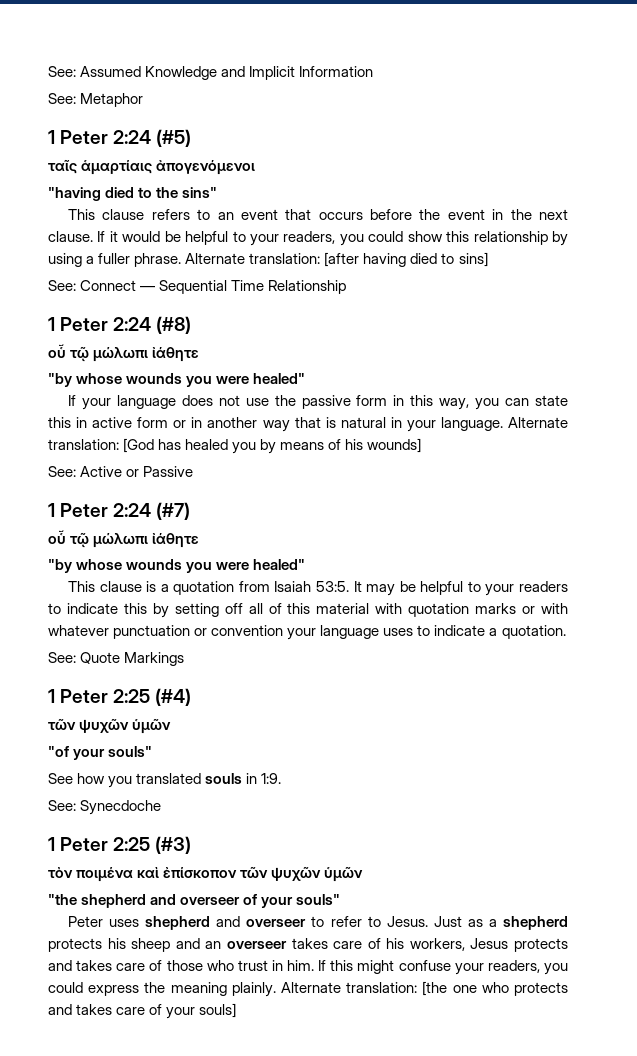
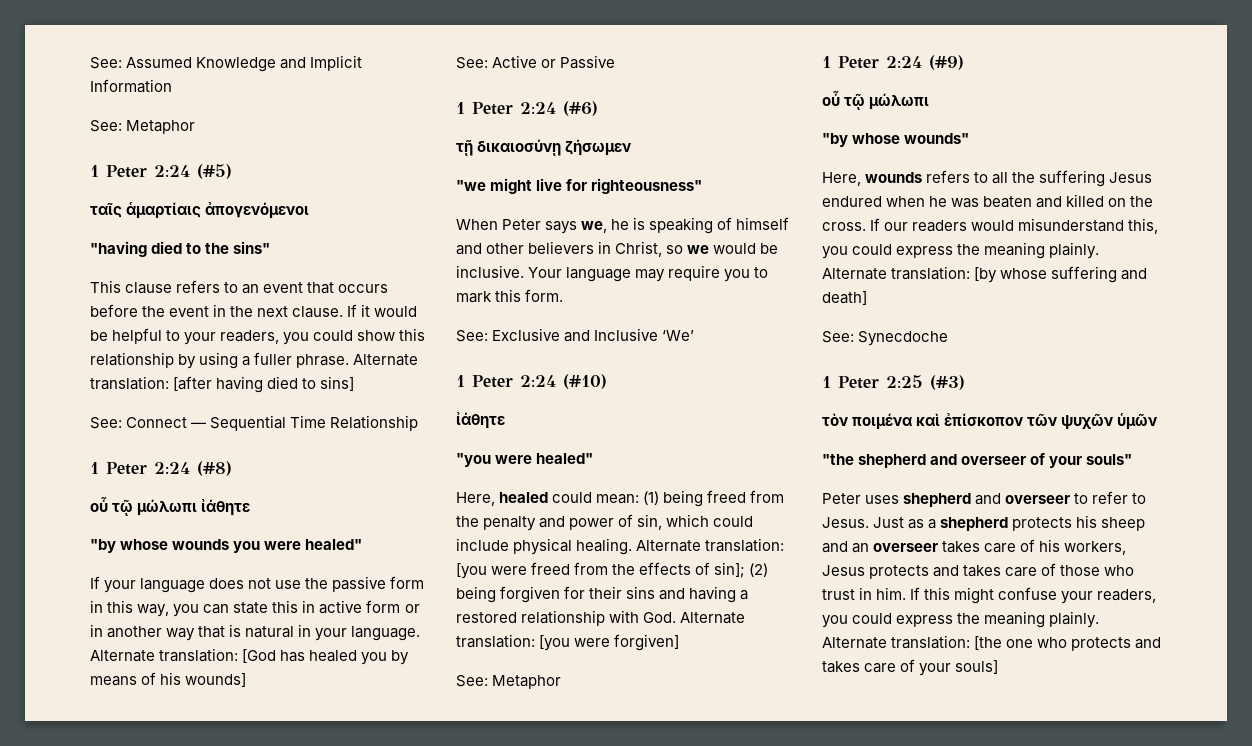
- 1 Peter 2:24 (#7)
- οὗ τῷ μώλωπι ἰάθητε
- "by whose wounds you were healed"
- This clause is a quotation from Isaiah 53:5. It may be helpful to your readers to indicate this by setting off all of this material with quotation marks or with whatever punctuation or convention your language uses to indicate a quotation.
- See: Quote Markings
- 1 Peter 2:25 (#4)
- τῶν ψυχῶν ὑμῶν
- "of your souls"
- See how you translated souls in 1:9.
+ 1 Peter 2:24 (#6)
+ τῇ δικαιοσύνῃ ζήσωμεν
+ "we might live for righteousness"
+ When Peter says we, he is speaking of himself and other believers in Christ, so we would be inclusive. Your language may require you to mark this form.
+ See: Exclusive and Inclusive ‘We’
+ 1 Peter 2:24 (#10)
+ ἰάθητε
+ "you were healed"
+ Here, healed could mean: (1) being freed from the penalty and power of sin, which could include physical healing. Alternate translation: [you were freed from the effects of sin]; (2) being forgiven for their sins and having a restored relationship with God. Alternate translation: [you were forgiven]
+ See: Metaphor
+ 1 Peter 2:24 (#9)
+ οὗ τῷ μώλωπι
+ "by whose wounds"
+ Here, wounds refers to all the suffering Jesus endured when he was beaten and killed on the cross. If our readers would misunderstand this, you could express the meaning plainly. Alternate translation: [by whose suffering and death]

